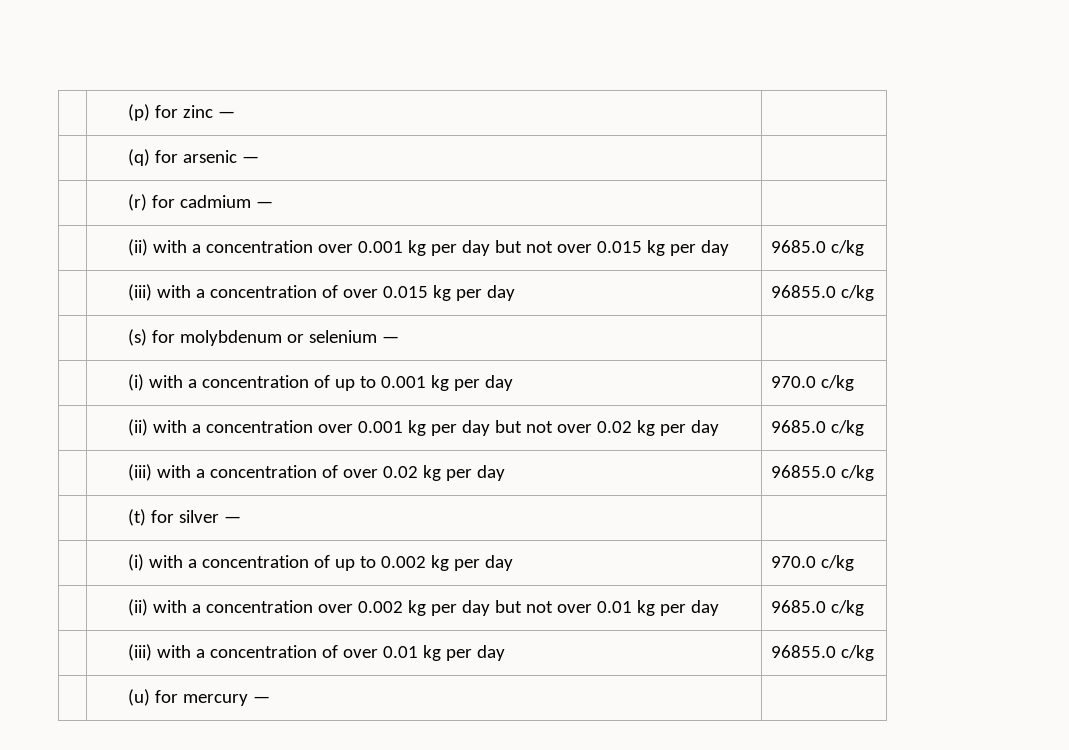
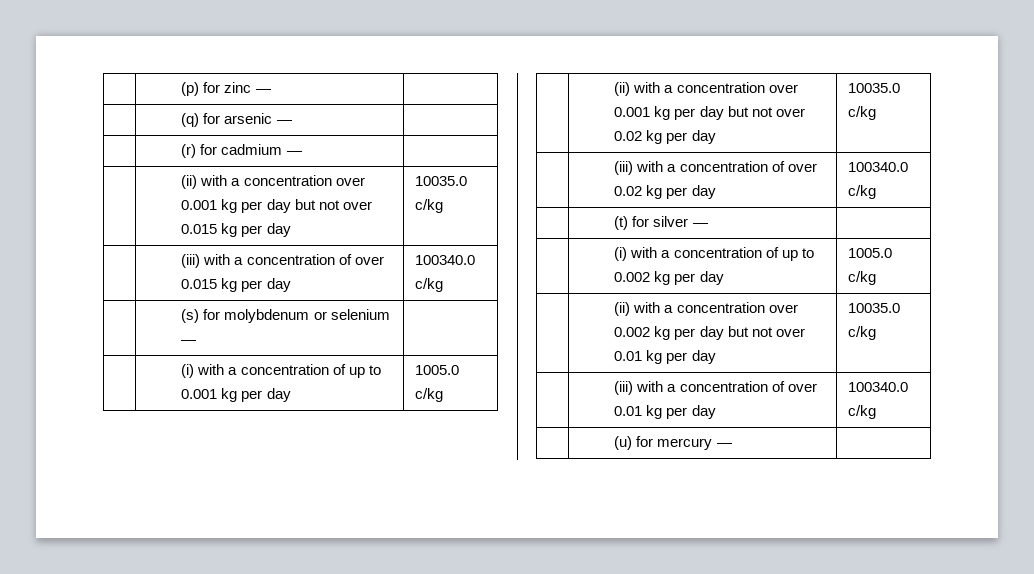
- | (ii) with a concentration over 0.001 kg per day but not over 0.015 kg per day | 9685.0 c/kg
+ | (ii) with a concentration over 0.001 kg per day but not over 0.015 kg per day | 10035.0 c/kg
- | (iii) with a concentration of over 0.015 kg per day | 96855.0 c/kg
+ | (iii) with a concentration of over 0.015 kg per day | 100340.0 c/kg
- | (i) with a concentration of up to 0.001 kg per day | 970.0 c/kg
+ | (i) with a concentration of up to 0.001 kg per day | 1005.0 c/kg
- | (ii) with a concentration over 0.001 kg per day but not over 0.02 kg per day | 9685.0 c/kg
+ | (ii) with a concentration over 0.001 kg per day but not over 0.02 kg per day | 10035.0 c/kg
- | (iii) with a concentration of over 0.02 kg per day | 96855.0 c/kg
+ | (iii) with a concentration of over 0.02 kg per day | 100340.0 c/kg
- | (i) with a concentration of up to 0.002 kg per day | 970.0 c/kg
+ | (i) with a concentration of up to 0.002 kg per day | 1005.0 c/kg
- | (ii) with a concentration over 0.002 kg per day but not over 0.01 kg per day | 9685.0 c/kg
+ | (ii) with a concentration over 0.002 kg per day but not over 0.01 kg per day | 10035.0 c/kg
- | (iii) with a concentration of over 0.01 kg per day | 96855.0 c/kg
+ | (iii) with a concentration of over 0.01 kg per day | 100340.0 c/kg

